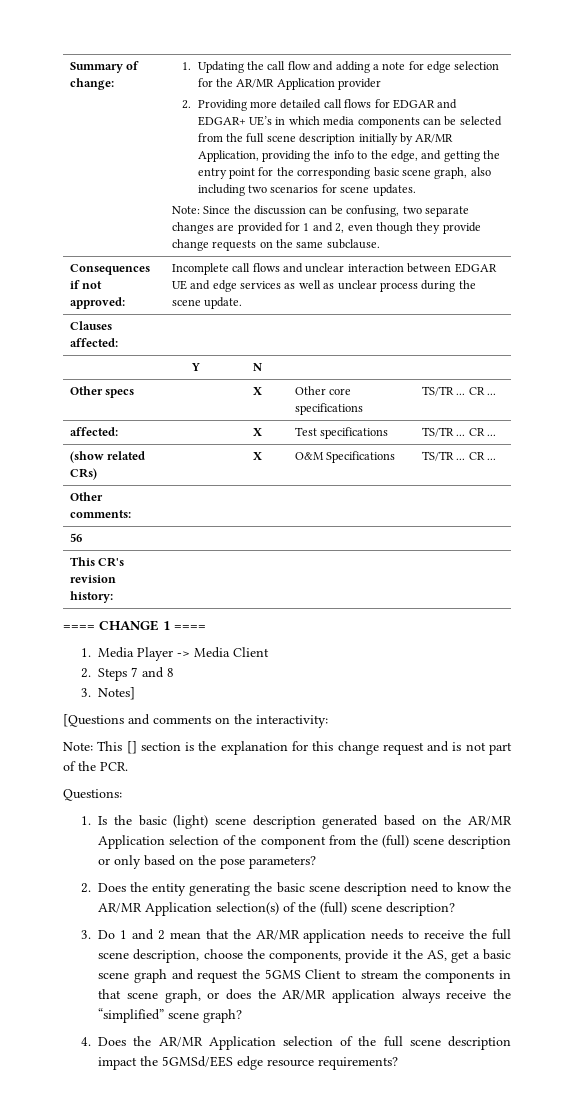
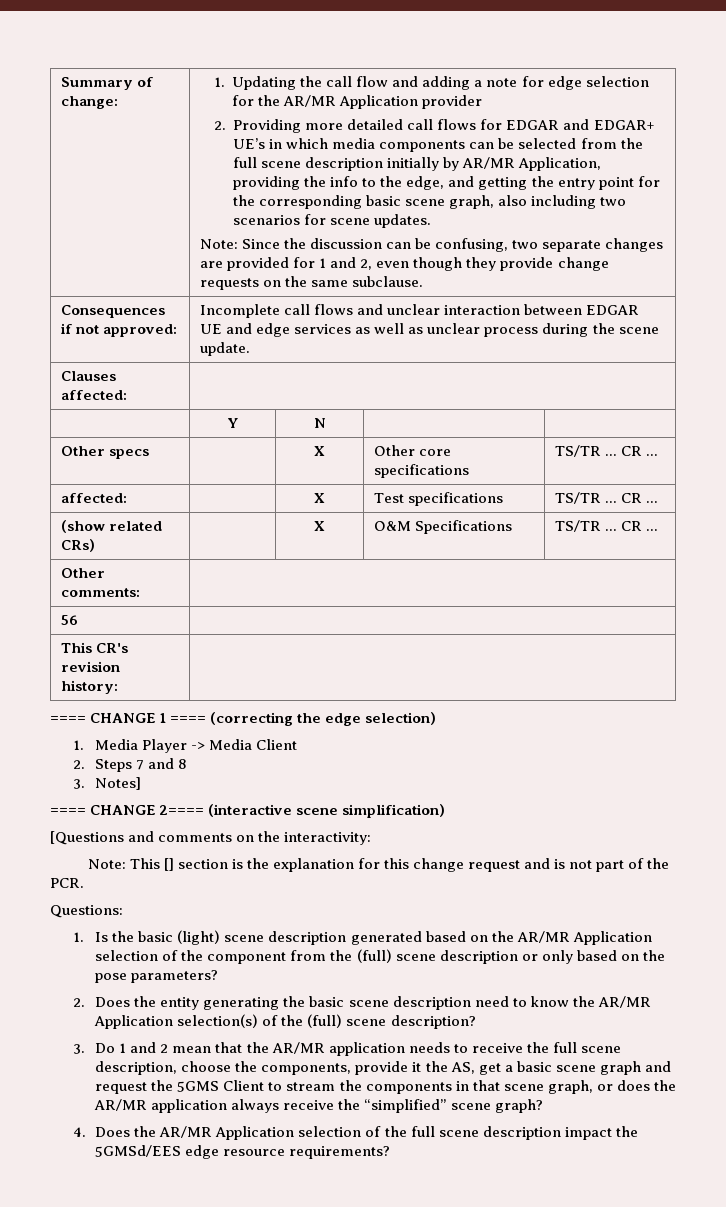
- ==== CHANGE 1 ====
+ ==== CHANGE 1 ==== (correcting the edge selection)
+ ==== CHANGE 2==== (interactive scene simplification)

